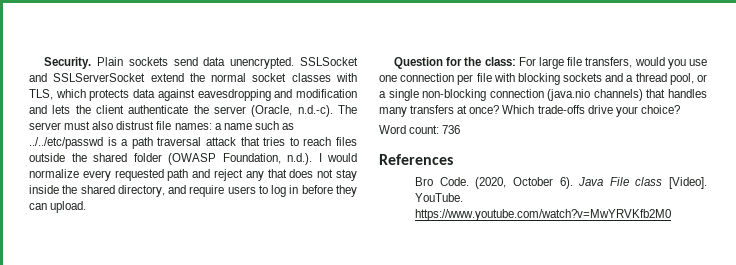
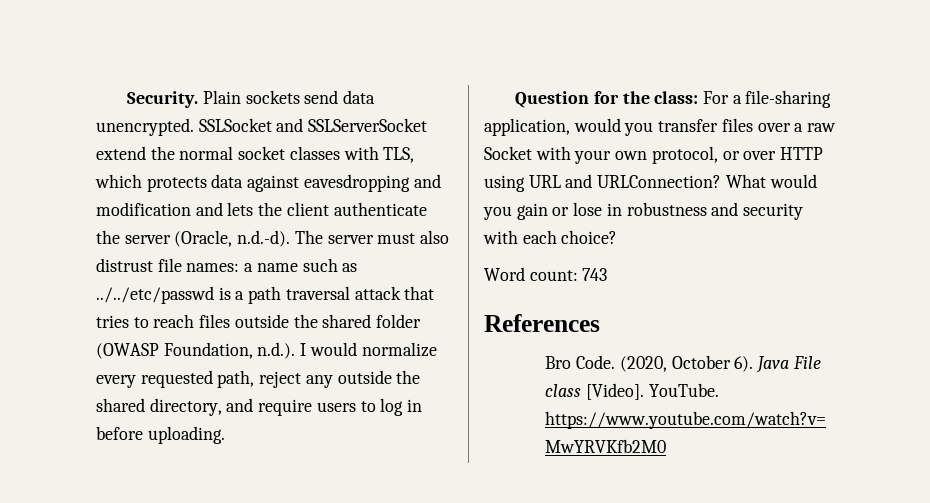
- SSLSocket and SSLServerSocket extend the normal socket classes with TLS, which protects data against eavesdropping and modification and lets the client authenticate the server (Oracle, n.d.-c). The server must also distrust file names:
+ SSLSocket and SSLServerSocket extend the normal socket classes with TLS, which protects data against eavesdropping and modification and lets the client authenticate the server (Oracle, n.d.-d). The server must also distrust file names:
- a name such as ../../etc/passwd is a path traversal attack that tries to reach files outside the shared folder (OWASP Foundation, n.d.). I would normalize every requested path and reject any that does not stay inside the shared directory, and require users to log in before they can upload.
+ a name such as ../../etc/passwd is a path traversal attack that tries to reach files outside the shared folder (OWASP Foundation, n.d.). I would normalize every requested path, reject any outside the shared directory, and require users to log in before uploading.
- Question for the class: For large file transfers, would you use one connection per file with blocking sockets and a thread pool, or a single non-blocking connection (java.nio channels) that handles many transfers at once? Which trade-offs drive your choice?
+ Question for the class: For a file-sharing application, would you transfer files over a raw Socket with your own protocol, or over HTTP using URL and URLConnection? What would you gain or lose in robustness and security with each choice?
- Word count: 736
+ Word count: 743

